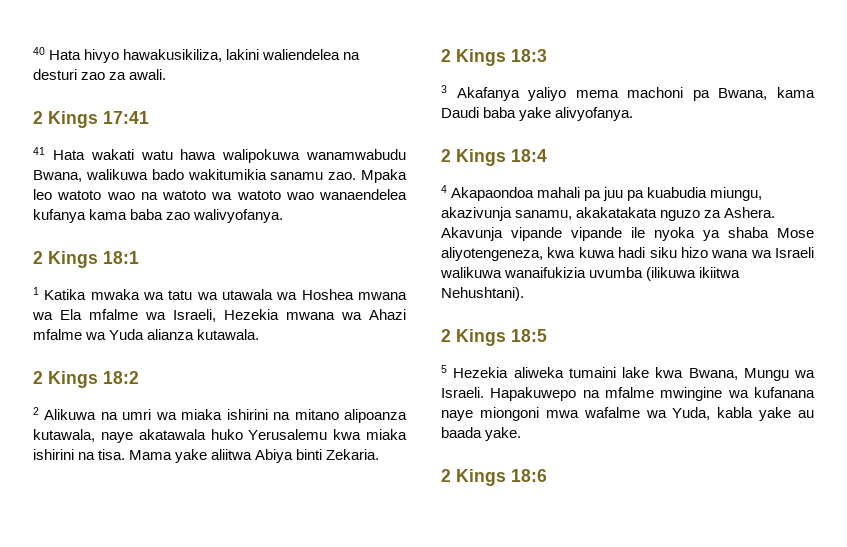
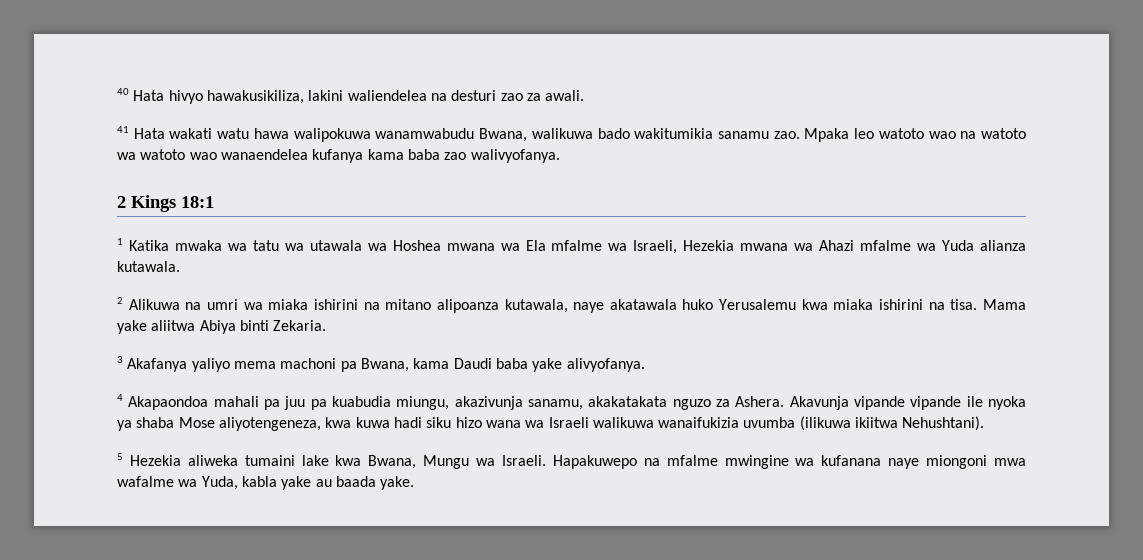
- 2 Kings 17:41
- 2 Kings 18:2
- 2 Kings 18:3
- 2 Kings 18:4
- 2 Kings 18:5
- 2 Kings 18:6

